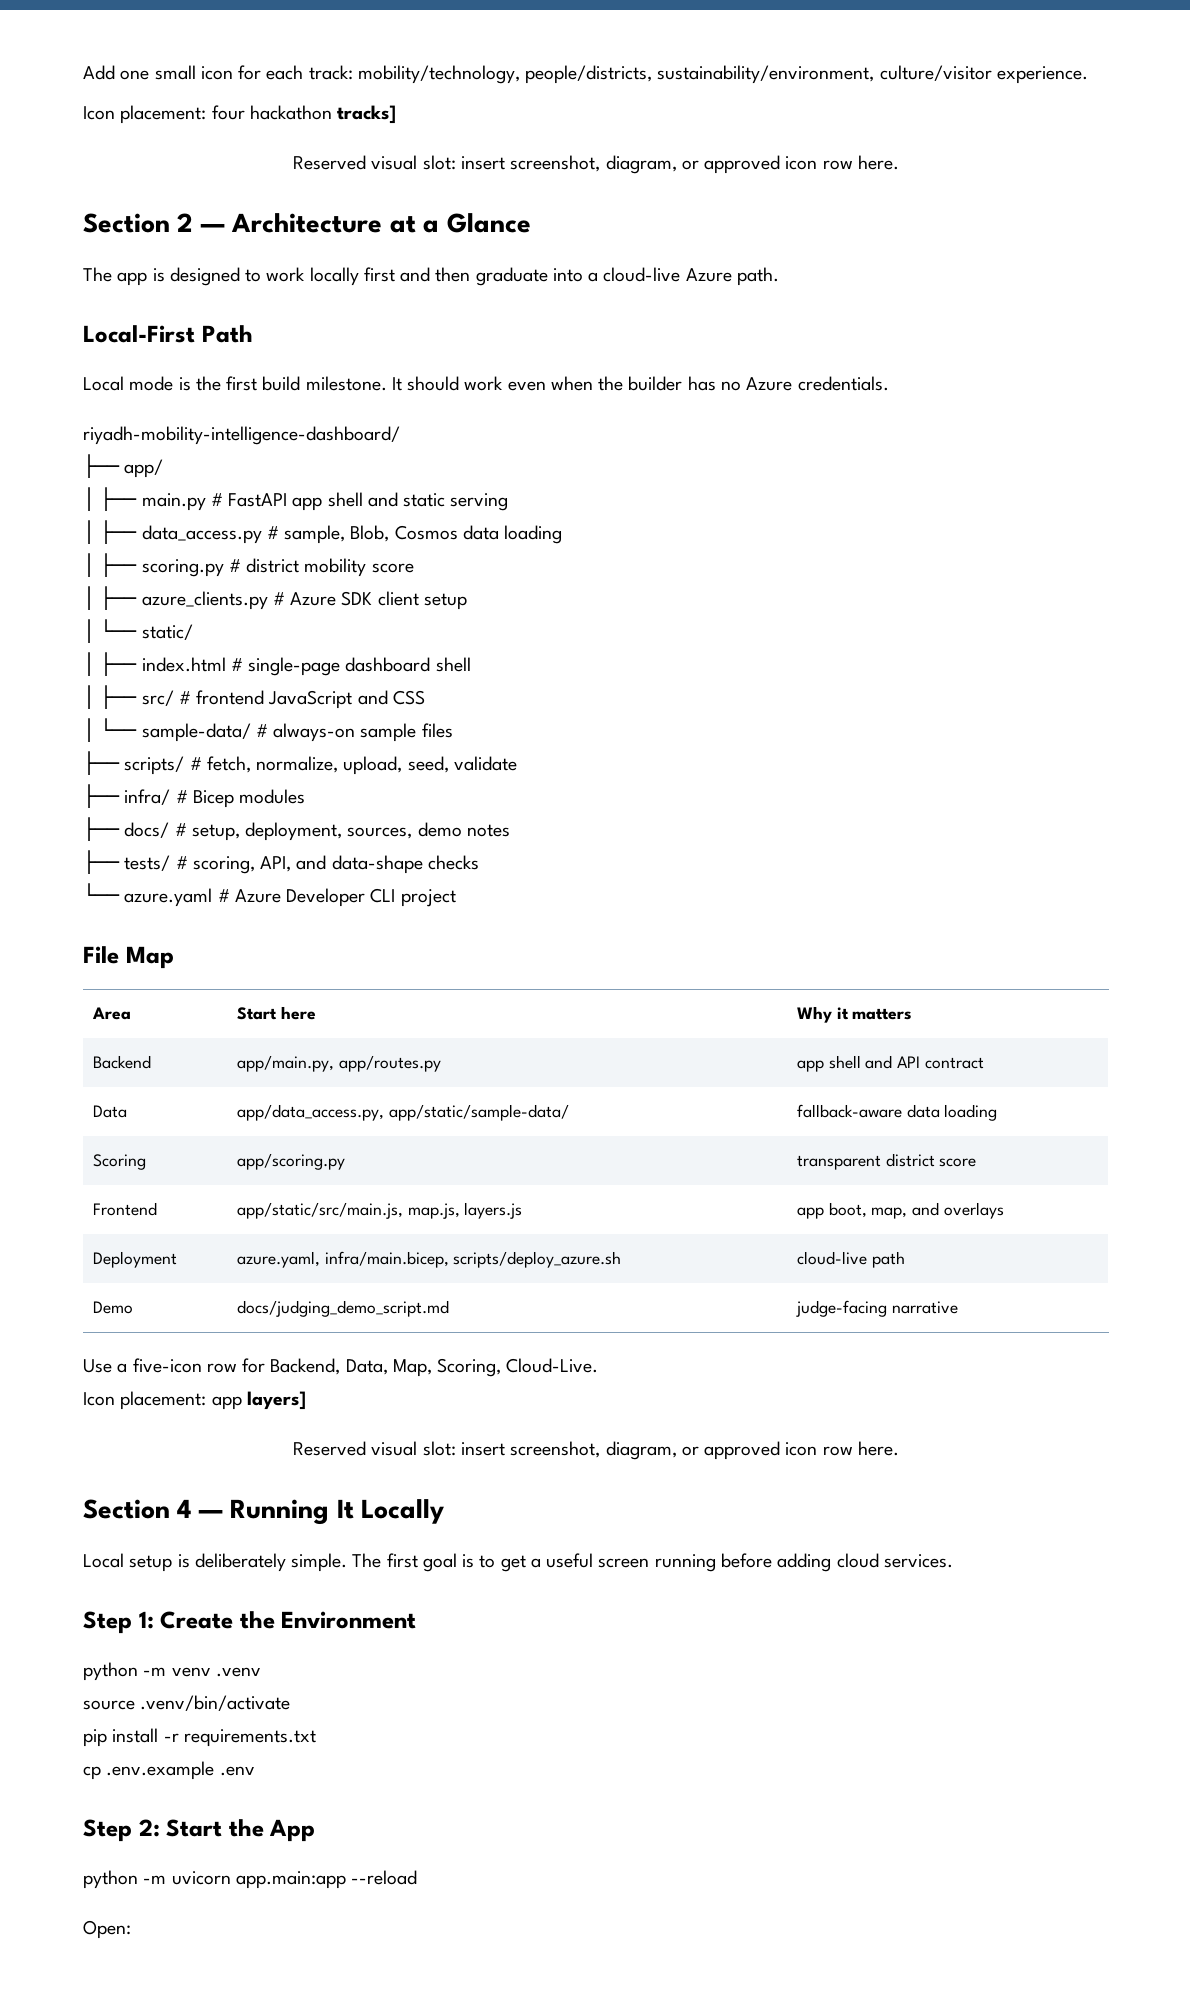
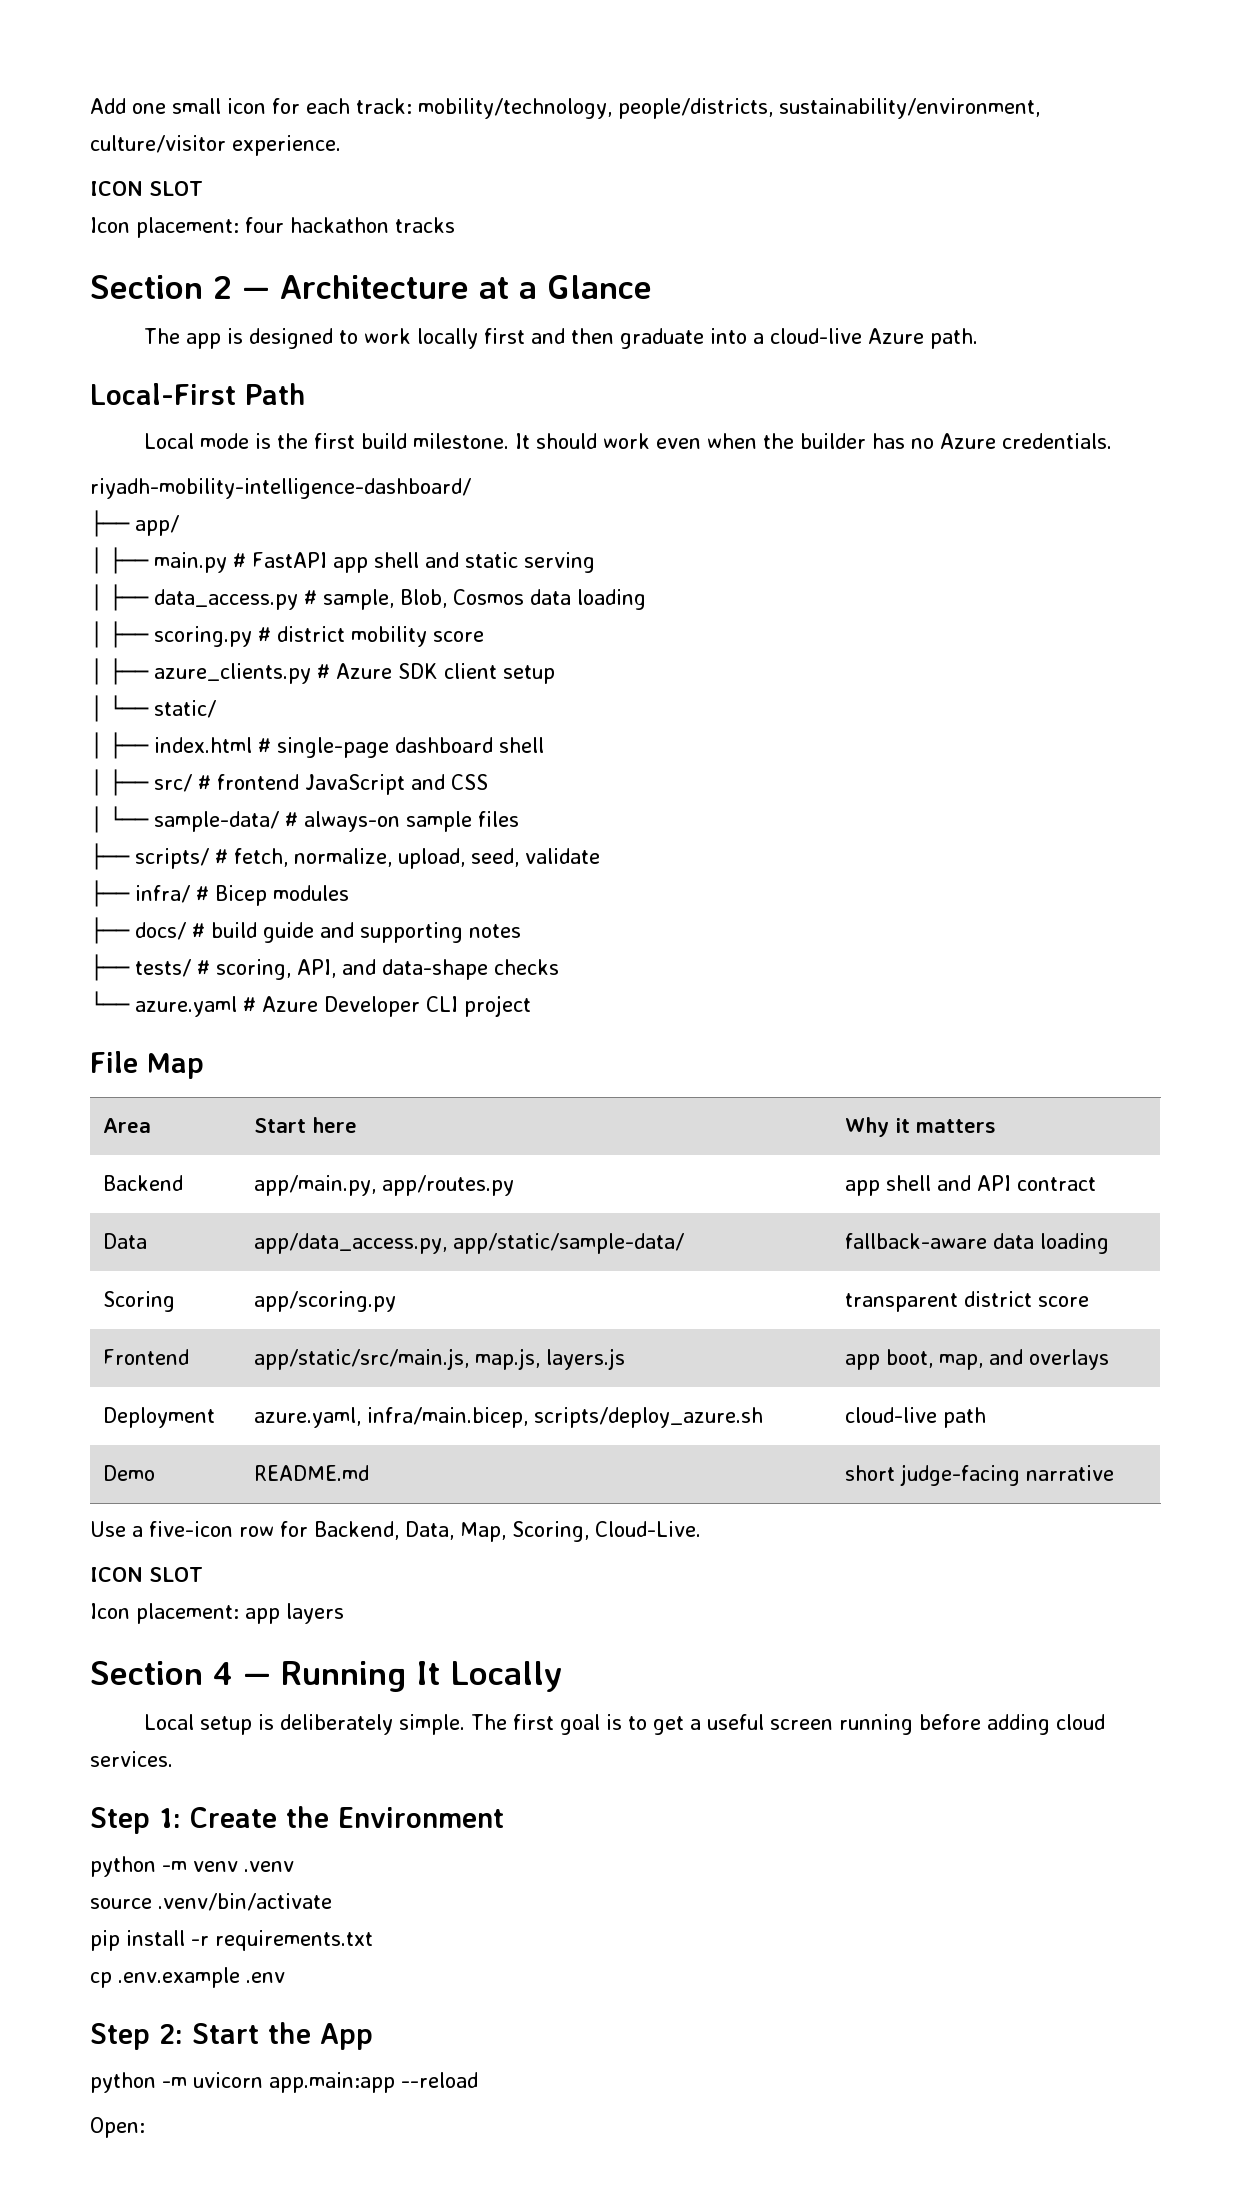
  Add one small icon for each track: mobility/technology, people/districts, sustainability/environment, culture/visitor experience.
+ ICON SLOT
- Icon placement: four hackathon tracks]
- Reserved visual slot: insert screenshot, diagram, or approved icon row here.
+ Icon placement: four hackathon tracks
- ├── docs/ # setup, deployment, sources, demo notes
+ ├── docs/ # build guide and supporting notes
- Demo | docs/judging_demo_script.md | judge-facing narrative
+ Demo | README.md | short judge-facing narrative
  Use a five-icon row for Backend, Data, Map, Scoring, Cloud-Live.
+ ICON SLOT
- Icon placement: app layers]
- Reserved visual slot: insert screenshot, diagram, or approved icon row here.
+ Icon placement: app layers

